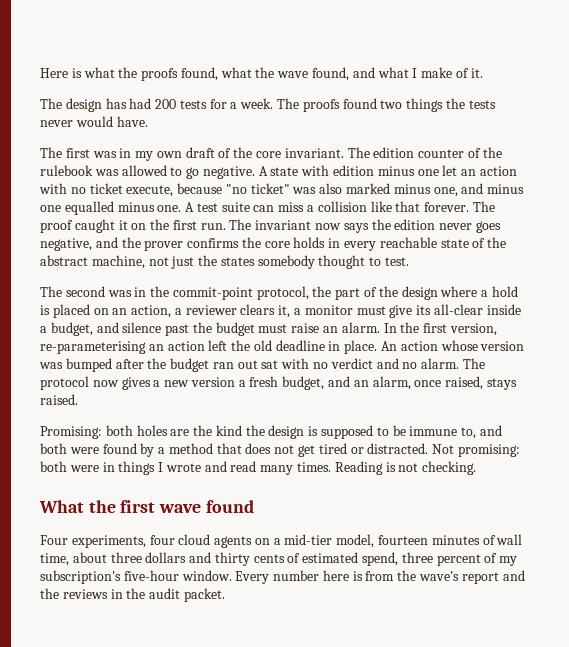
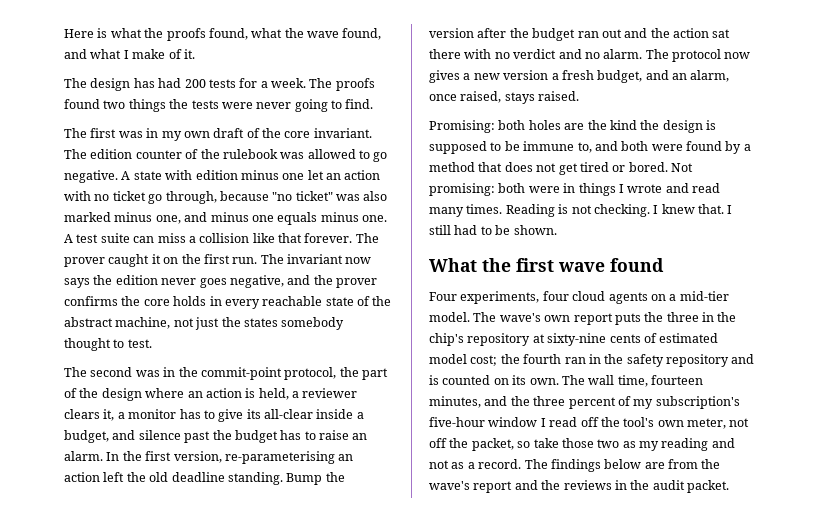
- The proofs found two things the tests never would have.
+ The proofs found two things the tests were never going to find.
- A state with edition minus one let an action with no ticket execute, because "no ticket" was also marked minus one, and minus one equalled minus one.
+ A state with edition minus one let an action with no ticket go through, because "no ticket" was also marked minus one, and minus one equals minus one.
- The proof caught it on the first run.
+ The prover caught it on the first run.
- The second was in the commit-point protocol, the part of the design where a hold is placed on an action, a reviewer clears it, a monitor must give its all-clear inside a budget, and silence past the budget must raise an alarm.
+ The second was in the commit-point protocol, the part of the design where an action is held, a reviewer clears it, a monitor has to give its all-clear inside a budget, and silence past the budget has to raise an alarm.
- In the first version, re-parameterising an action left the old deadline in place. An action whose version was bumped after the budget ran out sat with no verdict and no alarm.
+ In the first version, re-parameterising an action left the old deadline standing. Bump the version after the budget ran out and the action sat there with no verdict and no alarm.
- Promising: both holes are the kind the design is supposed to be immune to, and both were found by a method that does not get tired or distracted.
+ Promising: both holes are the kind the design is supposed to be immune to, and both were found by a method that does not get tired or bored.
+ I knew that. I still had to be shown.
- Four experiments, four cloud agents on a mid-tier model, fourteen minutes of wall time, about three dollars and thirty cents of estimated spend, three percent of my subscription's five-hour window. Every number here is from the wave's report and the reviews in the audit packet.
+ Four experiments, four cloud agents on a mid-tier model. The wave's own report puts the three in the chip's repository at sixty-nine cents of estimated model cost; the fourth ran in the safety repository and is counted on its own. The wall time, fourteen minutes, and the three percent of my subscription's five-hour window I read off the tool's own meter, not off the packet, so take those two as my reading and not as a record. The findings below are from the wave's report and the reviews in the audit packet.

